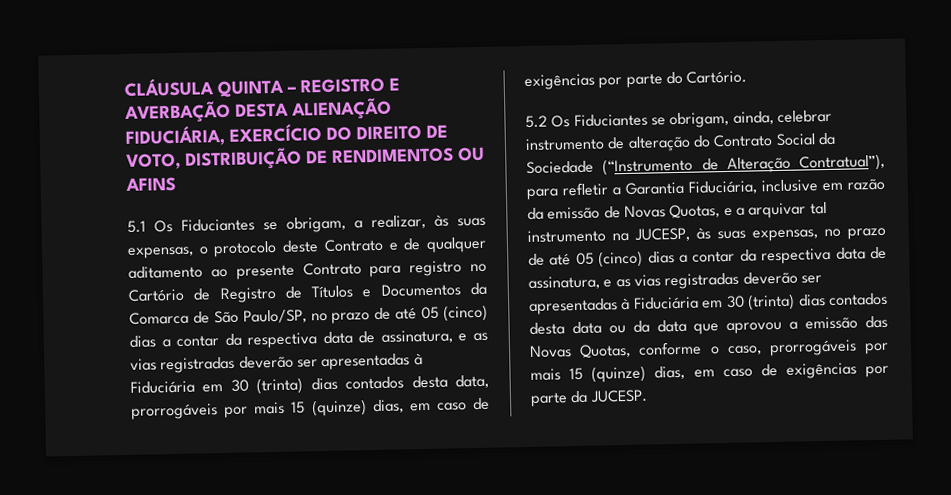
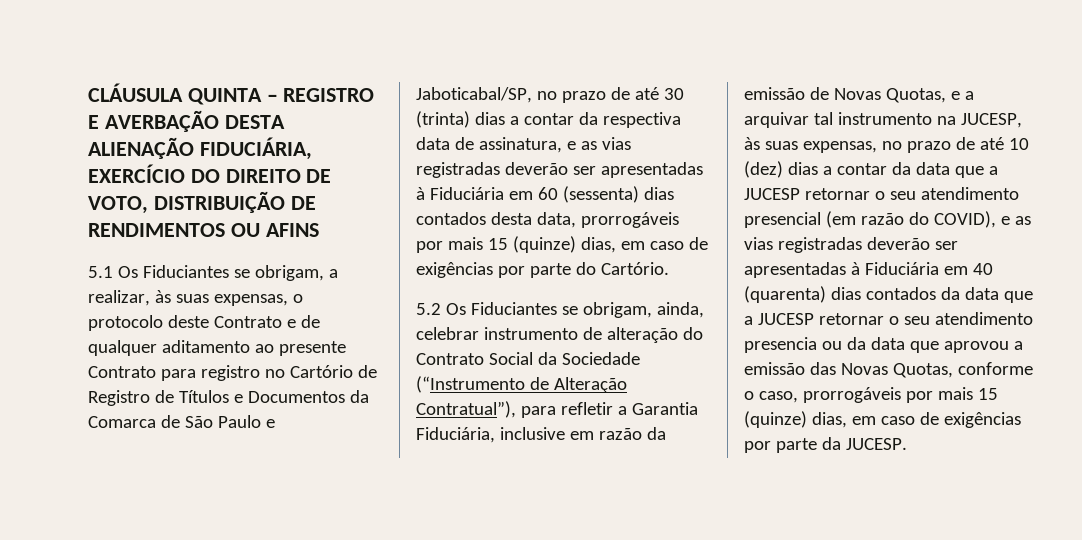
- 5.1 Os Fiduciantes se obrigam, a realizar, às suas expensas, o protocolo deste Contrato e de qualquer aditamento ao presente Contrato para registro no Cartório de Registro de Títulos e Documentos da Comarca de São Paulo/SP, no prazo de até 05 (cinco) dias a contar da respectiva data de assinatura, e as vias registradas deverão ser apresentadas à Fiduciária em 30 (trinta) dias contados desta data, prorrogáveis por mais 15 (quinze) dias, em caso de exigências por parte do Cartório.
+ 5.1 Os Fiduciantes se obrigam, a realizar, às suas expensas, o protocolo deste Contrato e de qualquer aditamento ao presente Contrato para registro no Cartório de Registro de Títulos e Documentos da Comarca de São Paulo e Jaboticabal/SP, no prazo de até 30 (trinta) dias a contar da respectiva data de assinatura, e as vias registradas deverão ser apresentadas à Fiduciária em 60 (sessenta) dias contados desta data, prorrogáveis por mais 15 (quinze) dias, em caso de exigências por parte do Cartório.
- 5.2 Os Fiduciantes se obrigam, ainda, celebrar instrumento de alteração do Contrato Social da Sociedade (“Instrumento de Alteração Contratual”), para refletir a Garantia Fiduciária, inclusive em razão da emissão de Novas Quotas, e a arquivar tal instrumento na JUCESP, às suas expensas, no prazo de até 05 (cinco) dias a contar da respectiva data de assinatura, e as vias registradas deverão ser apresentadas à Fiduciária em 30 (trinta) dias contados desta data ou da data que aprovou a emissão das Novas Quotas, conforme o caso, prorrogáveis por mais 15 (quinze) dias, em caso de exigências por parte da JUCESP.
+ 5.2 Os Fiduciantes se obrigam, ainda, celebrar instrumento de alteração do Contrato Social da Sociedade (“Instrumento de Alteração Contratual”), para refletir a Garantia Fiduciária, inclusive em razão da emissão de Novas Quotas, e a arquivar tal instrumento na JUCESP, às suas expensas, no prazo de até 10 (dez) dias a contar da data que a JUCESP retornar o seu atendimento presencial (em razão do COVID), e as vias registradas deverão ser apresentadas à Fiduciária em 40 (quarenta) dias contados da data que a JUCESP retornar o seu atendimento presencia ou da data que aprovou a emissão das Novas Quotas, conforme o caso, prorrogáveis por mais 15 (quinze) dias, em caso de exigências por parte da JUCESP.

